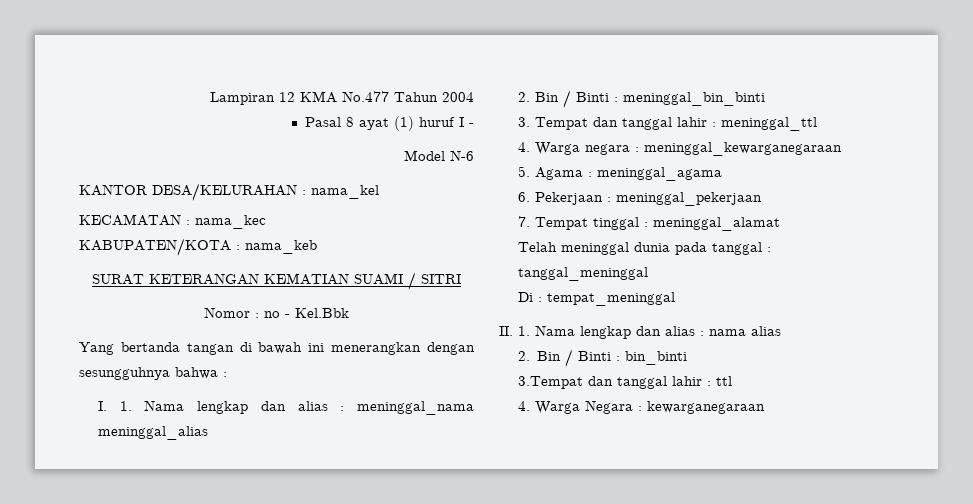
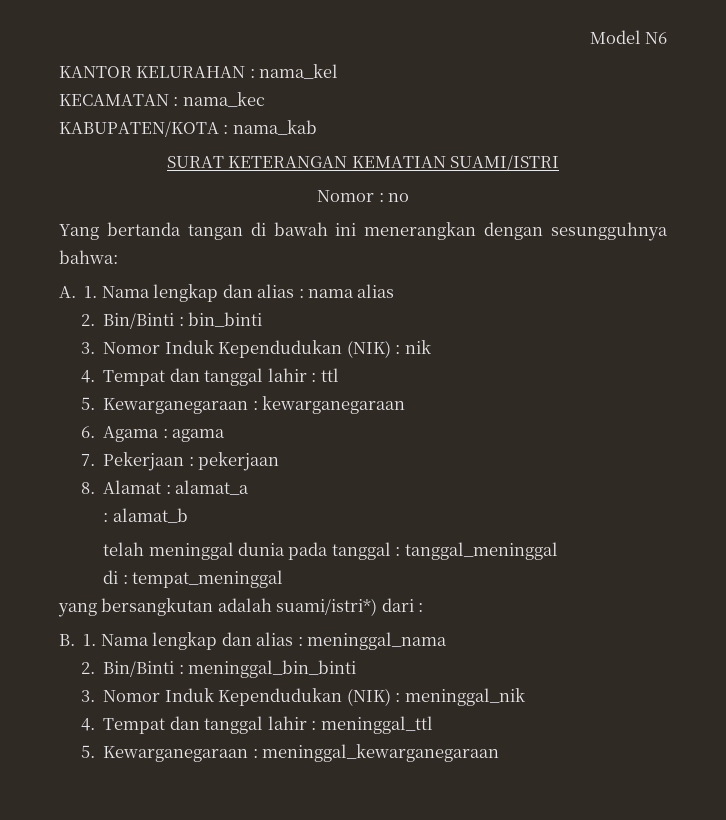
- Lampiran 12 KMA No.477 Tahun 2004
- Pasal 8 ayat (1) huruf I -
- Model N-6
+ Model N6
- KANTOR DESA/KELURAHAN : nama_kel
+ KANTOR KELURAHAN : nama_kel
- KABUPATEN/KOTA : nama_keb
+ KABUPATEN/KOTA : nama_kab
- SURAT KETERANGAN KEMATIAN SUAMI / SITRI
+ SURAT KETERANGAN KEMATIAN SUAMI/ISTRI
- Nomor : no - Kel.Bbk
+ Nomor : no
- Yang bertanda tangan di bawah ini menerangkan dengan sesungguhnya bahwa :
- I. 1. Nama lengkap dan alias : meninggal_nama meninggal_alias
- 2. Bin / Binti : meninggal_bin_binti
- 3. Tempat dan tanggal lahir : meninggal_ttl
- 4. Warga negara : meninggal_kewarganegaraan
- 5. Agama : meninggal_agama
- 6. Pekerjaan : meninggal_pekerjaan
- 7. Tempat tinggal : meninggal_alamat
- Telah meninggal dunia pada tanggal : tanggal_meninggal
- Di : tempat_meninggal
- II. 1. Nama lengkap dan alias : nama alias
+ Yang bertanda tangan di bawah ini menerangkan dengan sesungguhnya bahwa:
+ A. 1. Nama lengkap dan alias : nama alias
- 2. Bin / Binti : bin_binti
+ 2. Bin/Binti : bin_binti
- 3.Tempat dan tanggal lahir : ttl
+ 3. Nomor Induk Kependudukan (NIK) : nik
+ 4. Tempat dan tanggal lahir : ttl
- 4. Warga Negara : kewarganegaraan
+ 5. Kewarganegaraan : kewarganegaraan
+ 6. Agama : agama
+ 7. Pekerjaan : pekerjaan
+ 8. Alamat : alamat_a
+ : alamat_b
+ telah meninggal dunia pada tanggal : tanggal_meninggal
+ di : tempat_meninggal
+ yang bersangkutan adalah suami/istri*) dari :
+ B. 1. Nama lengkap dan alias : meninggal_nama
+ 2. Bin/Binti : meninggal_bin_binti
+ 3. Nomor Induk Kependudukan (NIK) : meninggal_nik
+ 4. Tempat dan tanggal lahir : meninggal_ttl
+ 5. Kewarganegaraan : meninggal_kewarganegaraan

